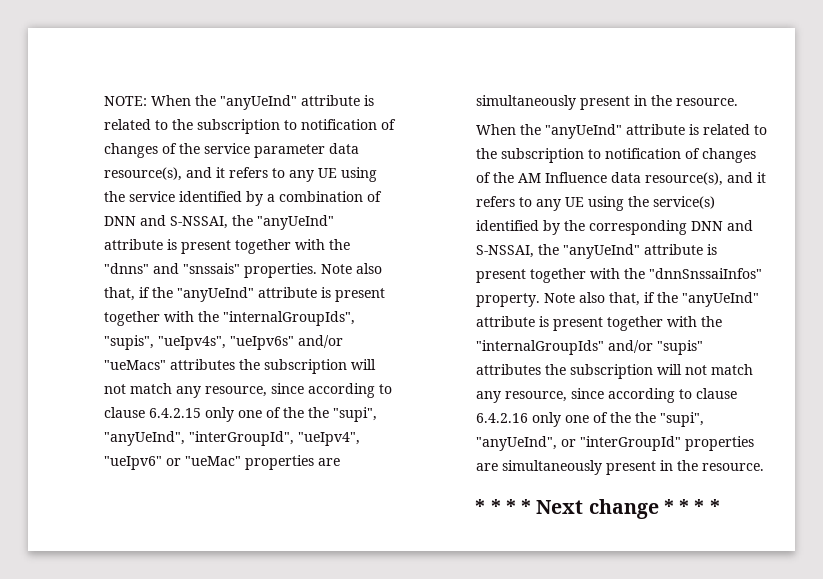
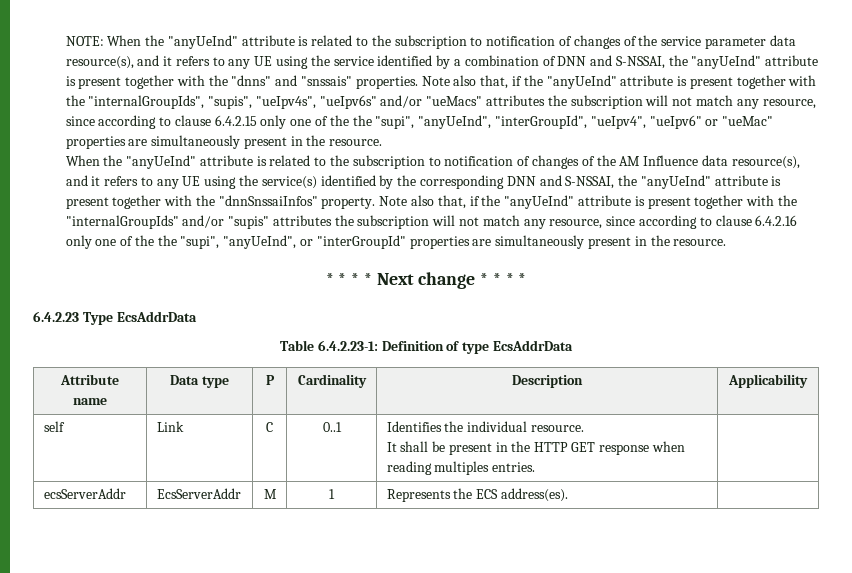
+ 6.4.2.23 Type EcsAddrData
+ Table 6.4.2.23-1: Definition of type EcsAddrData
+ Attribute name | Data type | P | Cardinality | Description | Applicability
+ self | Link | C | 0..1 | Identifies the individual resource.
+ It shall be present in the HTTP GET response when reading multiples entries. |
+ ecsServerAddr | EcsServerAddr | M | 1 | Represents the ECS address(es). |

